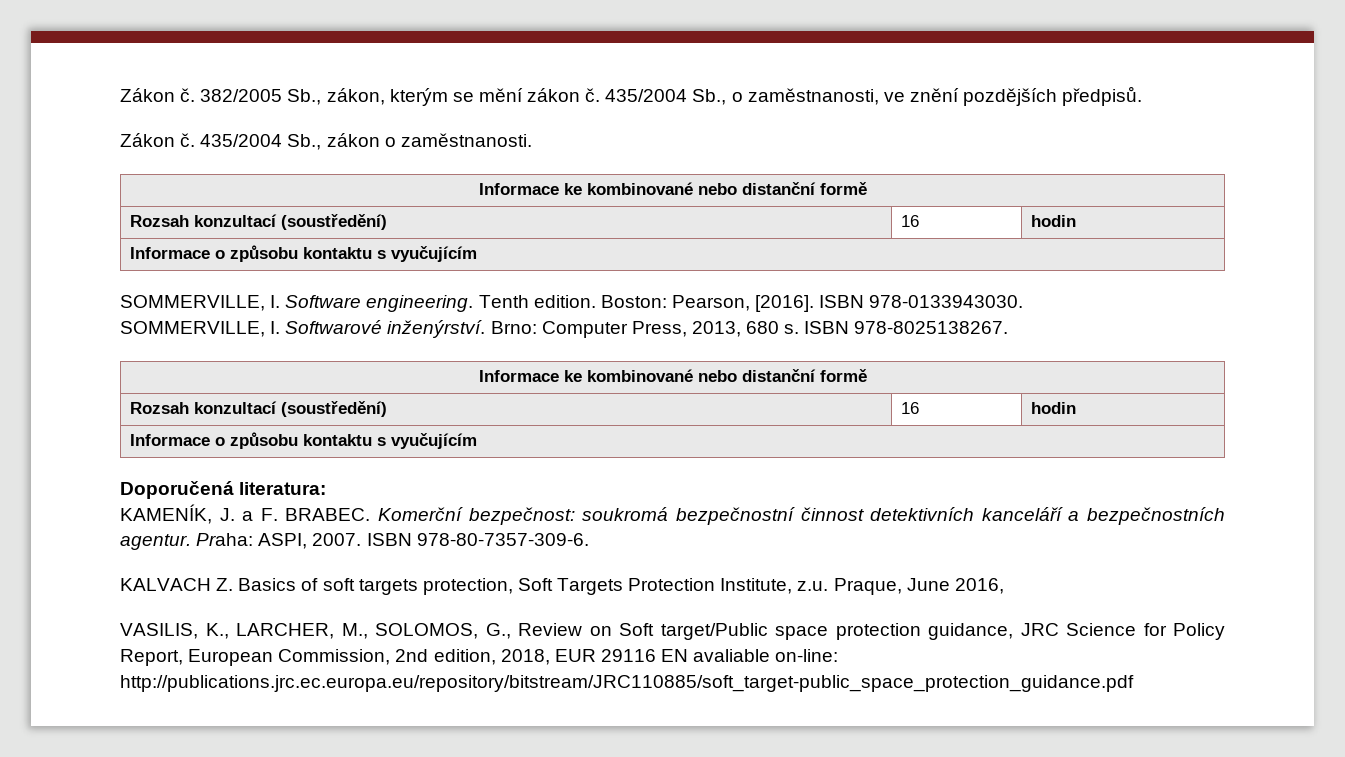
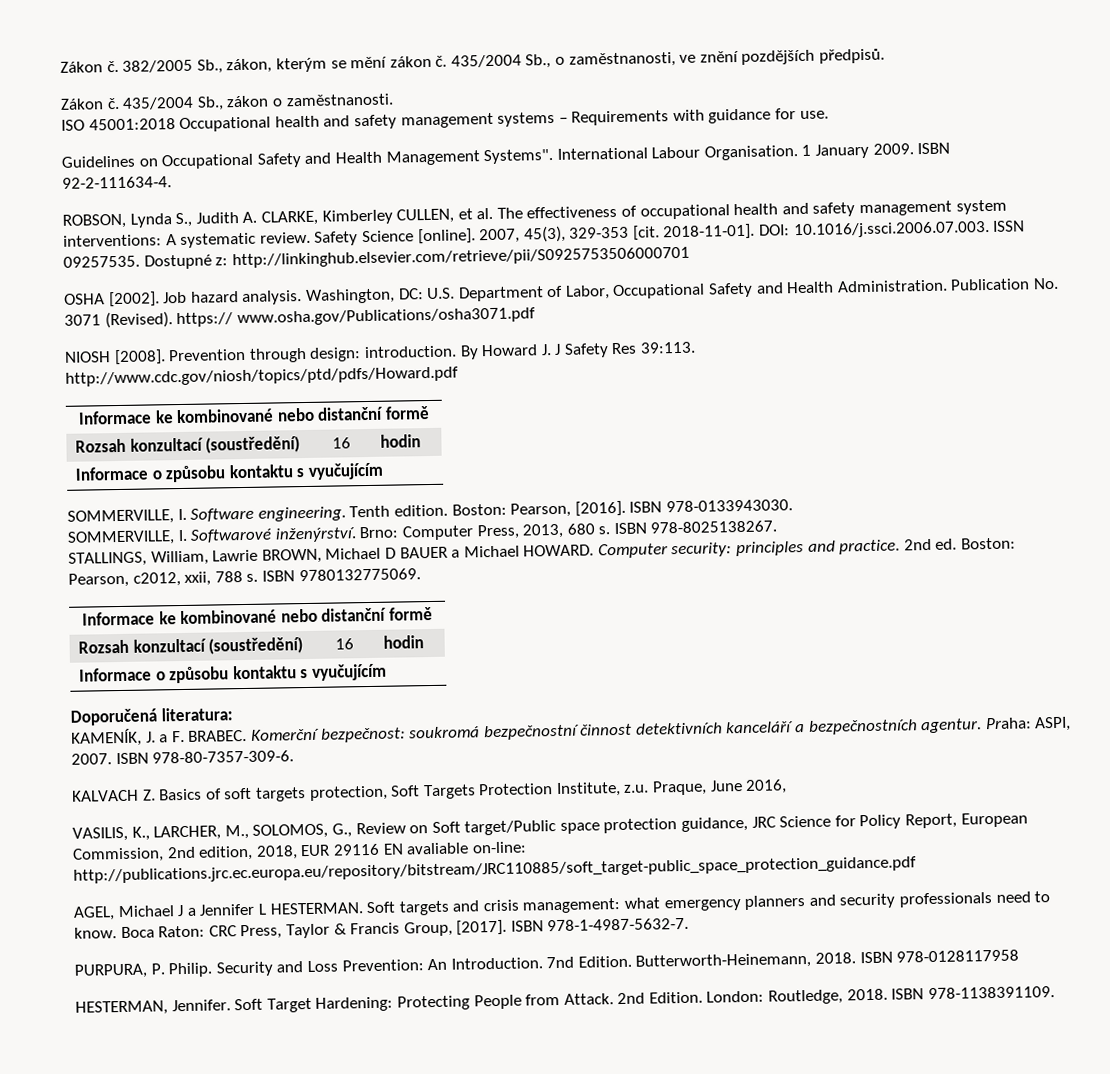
+ ISO 45001:2018 Occupational health and safety management systems – Requirements with guidance for use.
+ Guidelines on Occupational Safety and Health Management Systems". International Labour Organisation. 1 January 2009. ISBN 92-2-111634-4.
+ ROBSON, Lynda S., Judith A. CLARKE, Kimberley CULLEN, et al. The effectiveness of occupational health and safety management system interventions: A systematic review. Safety Science [online]. 2007, 45(3), 329-353 [cit. 2018-11-01]. DOI: 10.1016/j.ssci.2006.07.003. ISSN 09257535. Dostupné z: http://linkinghub.elsevier.com/retrieve/pii/S0925753506000701
+ OSHA [2002]. Job hazard analysis. Washington, DC: U.S. Department of Labor, Occupational Safety and Health Administration. Publication No. 3071 (Revised). https:// www.osha.gov/Publications/osha3071.pdf
+ NIOSH [2008]. Prevention through design: introduction. By Howard J. J Safety Res 39:113. http://www.cdc.gov/niosh/topics/ptd/pdfs/Howard.pdf
+ STALLINGS, William, Lawrie BROWN, Michael D BAUER a Michael HOWARD. Computer security: principles and practice. 2nd ed. Boston: Pearson, c2012, xxii, 788 s. ISBN 9780132775069.
+ AGEL, Michael J a Jennifer L HESTERMAN. Soft targets and crisis management: what emergency planners and security professionals need to know. Boca Raton: CRC Press, Taylor & Francis Group, [2017]. ISBN 978-1-4987-5632-7.
+ PURPURA, P. Philip. Security and Loss Prevention: An Introduction. 7nd Edition. Butterworth-Heinemann, 2018. ISBN 978-0128117958
+ HESTERMAN, Jennifer. Soft Target Hardening: Protecting People from Attack. 2nd Edition. London: Routledge, 2018. ISBN 978-1138391109.

